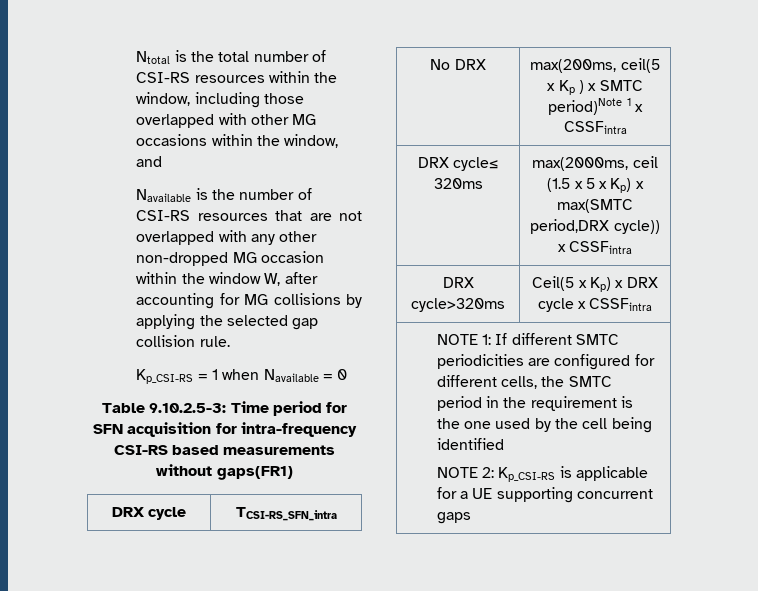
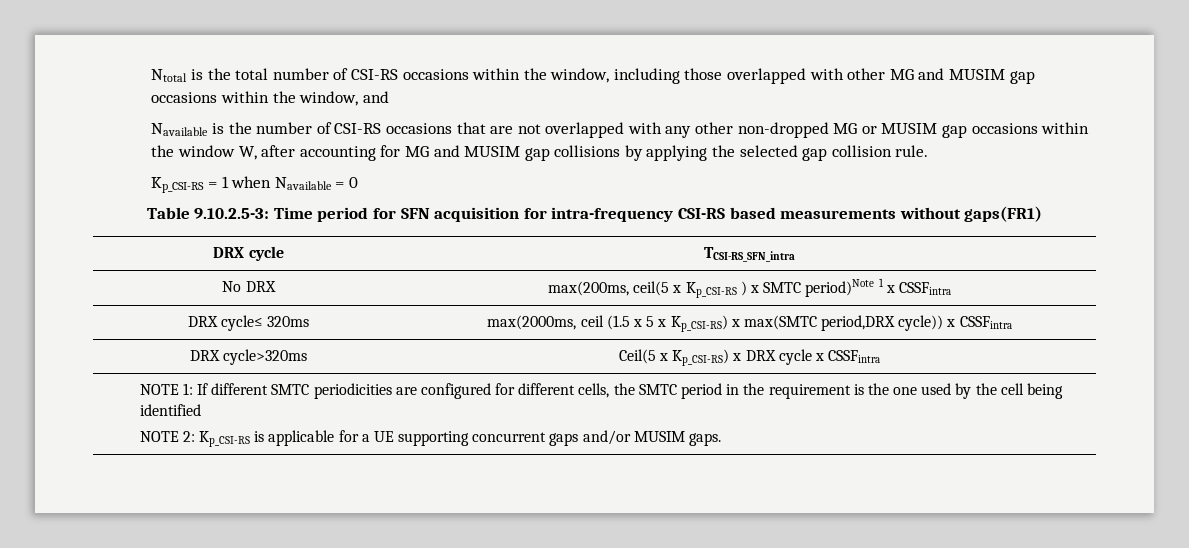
- Ntotal is the total number of CSI-RS resources within the window, including those overlapped with other MG occasions within the window, and
+ Ntotal is the total number of CSI-RS occasions within the window, including those overlapped with other MG and MUSIM gap occasions within the window, and
- Navailable is the number of CSI-RS resources that are not overlapped with any other non-dropped MG occasion within the window W, after accounting for MG collisions by applying the selected gap collision rule.
+ Navailable is the number of CSI-RS occasions that are not overlapped with any other non-dropped MG or MUSIM gap occasions within the window W, after accounting for MG and MUSIM gap collisions by applying the selected gap collision rule.
- No DRX | max(200ms, ceil(5 x Kp ) x SMTC period)Note 1 x CSSFintra
+ No DRX | max(200ms, ceil(5 x Kp_CSI-RS ) x SMTC period)Note 1 x CSSFintra
- DRX cycle≤ 320ms | max(2000ms, ceil (1.5 x 5 x Kp) x max(SMTC period,DRX cycle)) x CSSFintra
+ DRX cycle≤ 320ms | max(2000ms, ceil (1.5 x 5 x Kp_CSI-RS) x max(SMTC period,DRX cycle)) x CSSFintra
- DRX cycle>320ms | Ceil(5 x Kp) x DRX cycle x CSSFintra
+ DRX cycle>320ms | Ceil(5 x Kp_CSI-RS) x DRX cycle x CSSFintra
  NOTE 1: If different SMTC periodicities are configured for different cells, the SMTC period in the requirement is the one used by the cell being identified
- NOTE 2: Kp_CSI-RS is applicable for a UE supporting concurrent gaps
+ NOTE 2: Kp_CSI-RS is applicable for a UE supporting concurrent gaps and/or MUSIM gaps.

